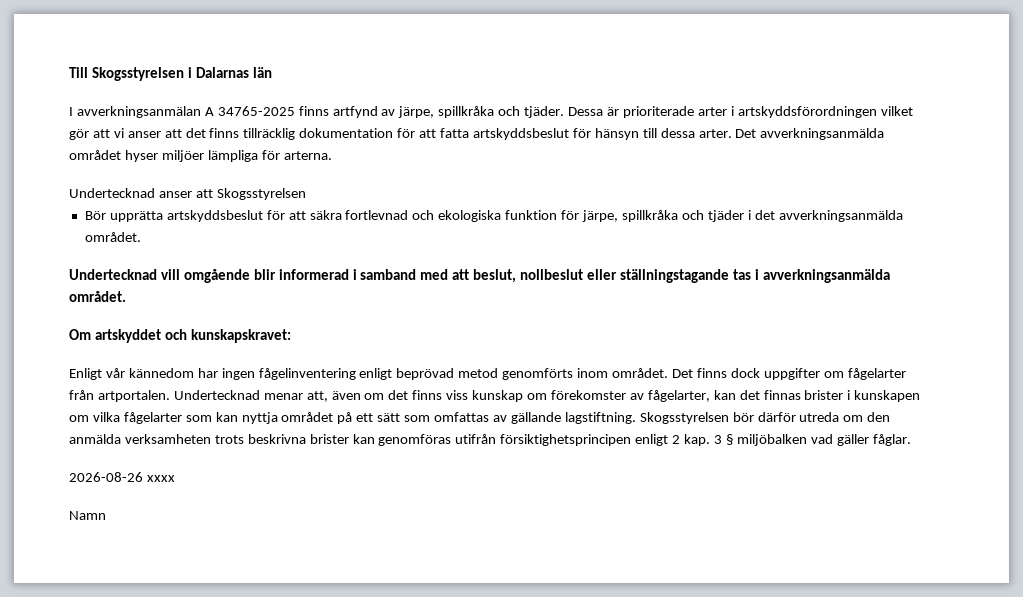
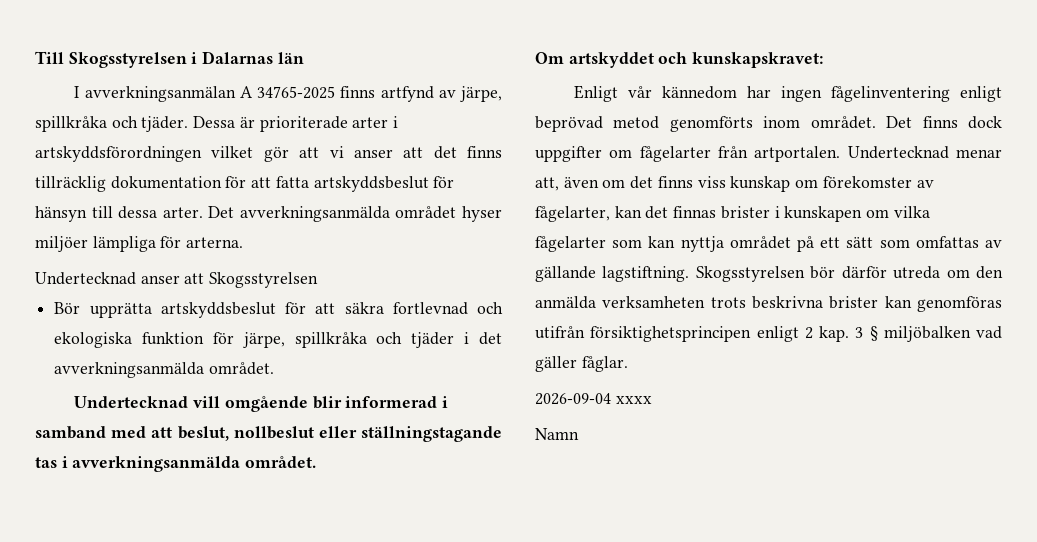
- 2026-08-26 xxxx
+ 2026-09-04 xxxx

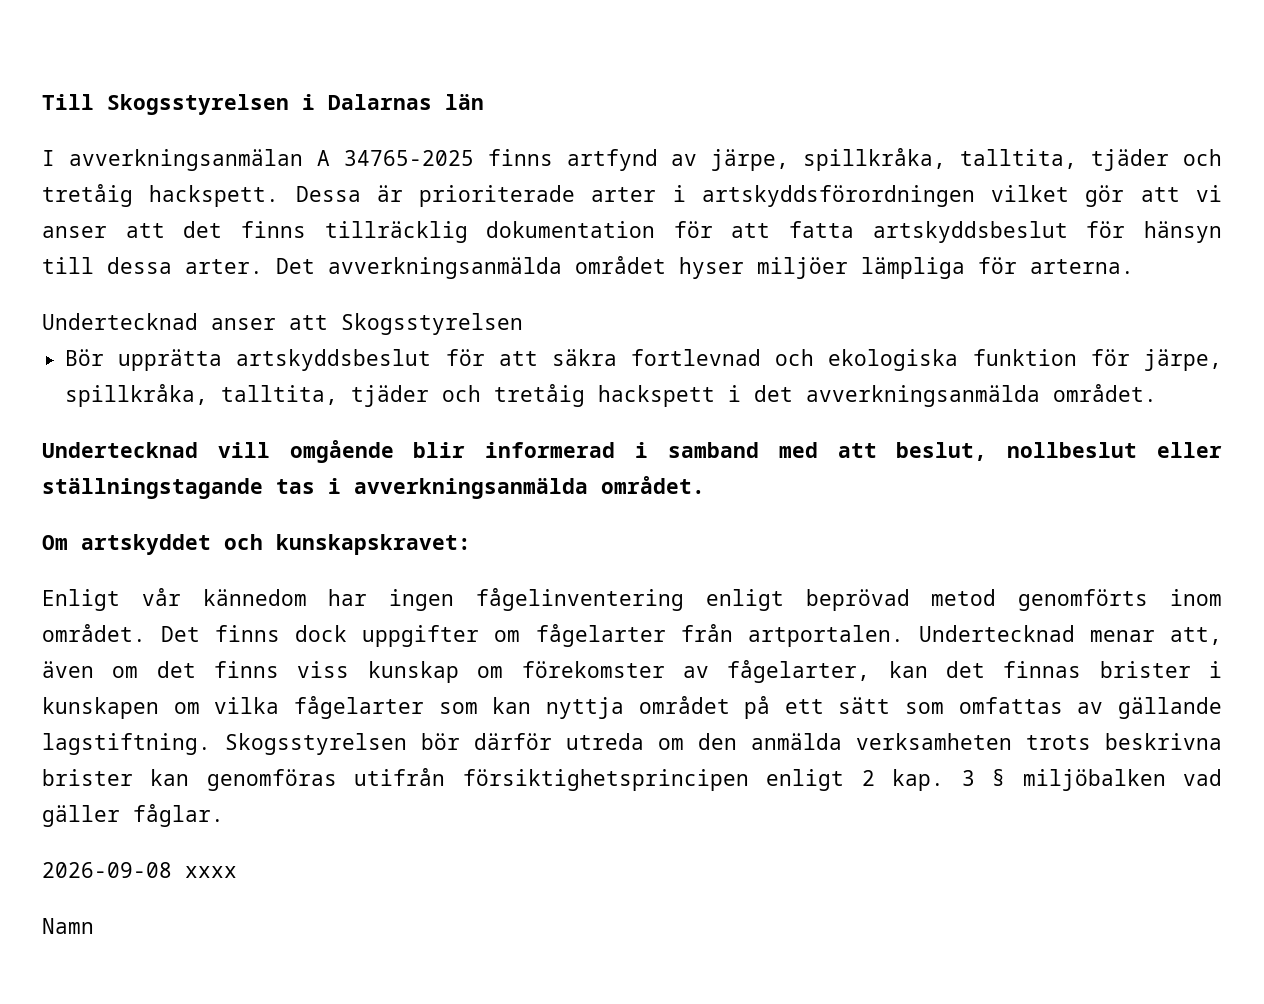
- I avverkningsanmälan A 34765-2025 finns artfynd av järpe, spillkråka och tjäder.
+ I avverkningsanmälan A 34765-2025 finns artfynd av järpe, spillkråka, talltita, tjäder och tretåig hackspett.
- Bör upprätta artskyddsbeslut för att säkra fortlevnad och ekologiska funktion för järpe, spillkråka och tjäder i det avverkningsanmälda området.
+ Bör upprätta artskyddsbeslut för att säkra fortlevnad och ekologiska funktion för järpe, spillkråka, talltita, tjäder och tretåig hackspett i det avverkningsanmälda området.
- 2026-09-04 xxxx
+ 2026-09-08 xxxx

